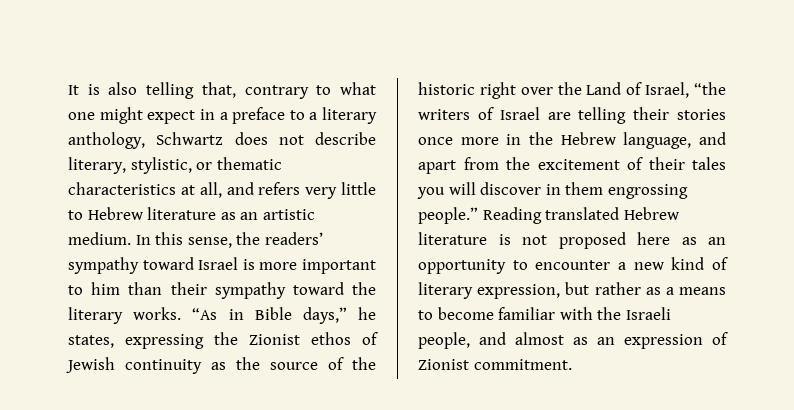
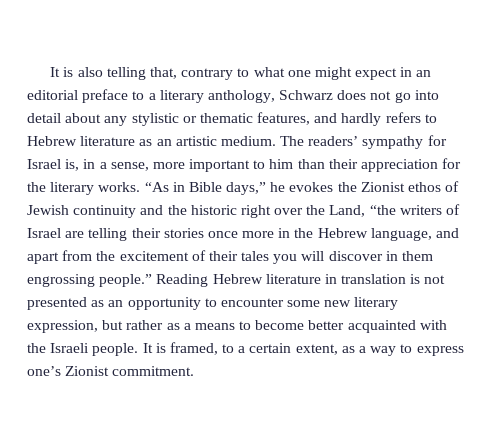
- It is also telling that, contrary to what one might expect in a preface to a literary anthology, Schwartz does not describe literary, stylistic, or thematic characteristics at all, and refers very little to Hebrew literature as an artistic medium.
+ It is also telling that, contrary to what one might expect in an editorial preface to a literary anthology, Schwarz does not go into detail about any stylistic or thematic features, and hardly refers to Hebrew literature as an artistic medium.
- In this sense, the readers’ sympathy toward Israel is more important to him than their sympathy toward the literary works.
+ The readers’ sympathy for Israel is, in a sense, more important to him than their appreciation for the literary works.
- “As in Bible days,” he states, expressing the Zionist ethos of Jewish continuity as the source of the historic right over the Land of Israel, “the writers of Israel are telling their stories once more in the Hebrew language, and apart from the excitement of their tales you will discover in them engrossing people.”
+ “As in Bible days,” he evokes the Zionist ethos of Jewish continuity and the historic right over the Land, “the writers of Israel are telling their stories once more in the Hebrew language, and apart from the excitement of their tales you will discover in them engrossing people.”
- Reading translated Hebrew literature is not proposed here as an opportunity to encounter a new kind of literary expression, but rather as a means to become familiar with the Israeli people, and almost as an expression of Zionist commitment.
+ Reading Hebrew literature in translation is not presented as an opportunity to encounter some new literary expression, but rather as a means to become better acquainted with the Israeli people. It is framed, to a certain extent, as a way to express one’s Zionist commitment.

